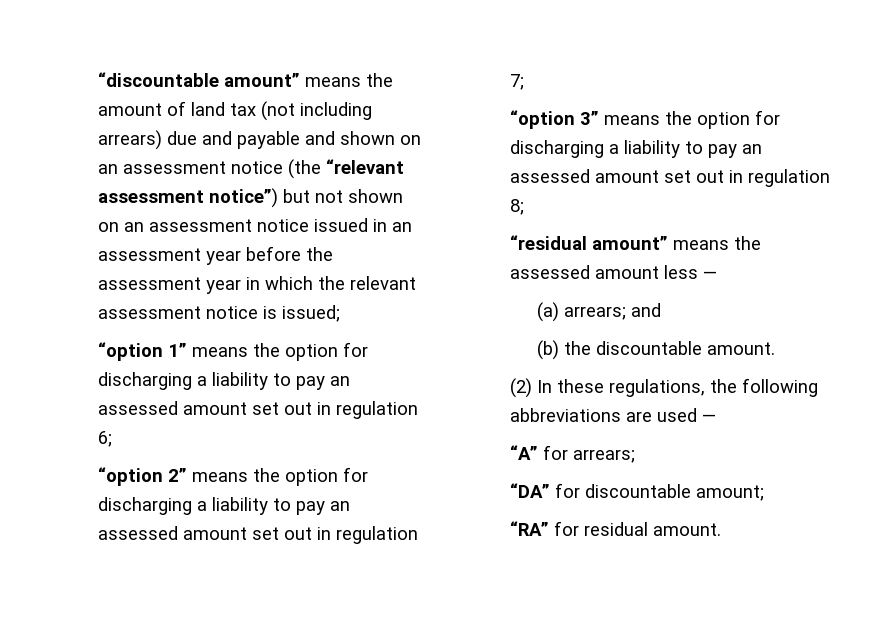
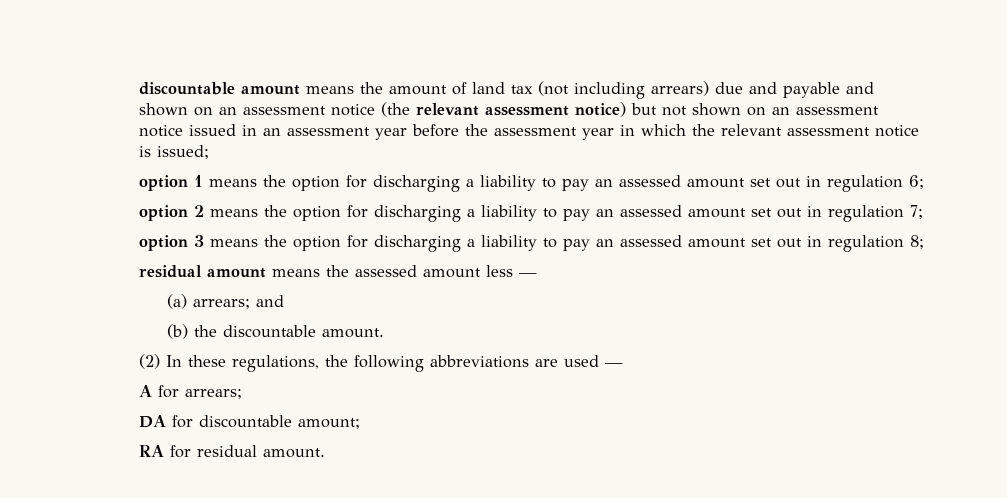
- “discountable amount” means the amount of land tax (not including arrears) due and payable and shown on an assessment notice (the “relevant assessment notice”) but not shown on an assessment notice issued in an assessment year before the assessment year in which the relevant assessment notice is issued;
+ discountable amount means the amount of land tax (not including arrears) due and payable and shown on an assessment notice (the relevant assessment notice) but not shown on an assessment notice issued in an assessment year before the assessment year in which the relevant assessment notice is issued;
- “option 1” means the option for discharging a liability to pay an assessed amount set out in regulation 6;
+ option 1 means the option for discharging a liability to pay an assessed amount set out in regulation 6;
- “option 2” means the option for discharging a liability to pay an assessed amount set out in regulation 7;
+ option 2 means the option for discharging a liability to pay an assessed amount set out in regulation 7;
- “option 3” means the option for discharging a liability to pay an assessed amount set out in regulation 8;
+ option 3 means the option for discharging a liability to pay an assessed amount set out in regulation 8;
- “residual amount” means the assessed amount less —
+ residual amount means the assessed amount less —
- “A” for arrears;
+ A for arrears;
- “DA” for discountable amount;
+ DA for discountable amount;
- “RA” for residual amount.
+ RA for residual amount.

